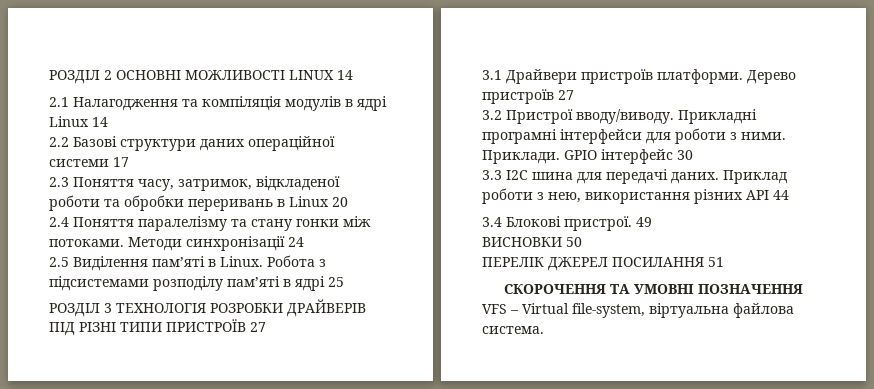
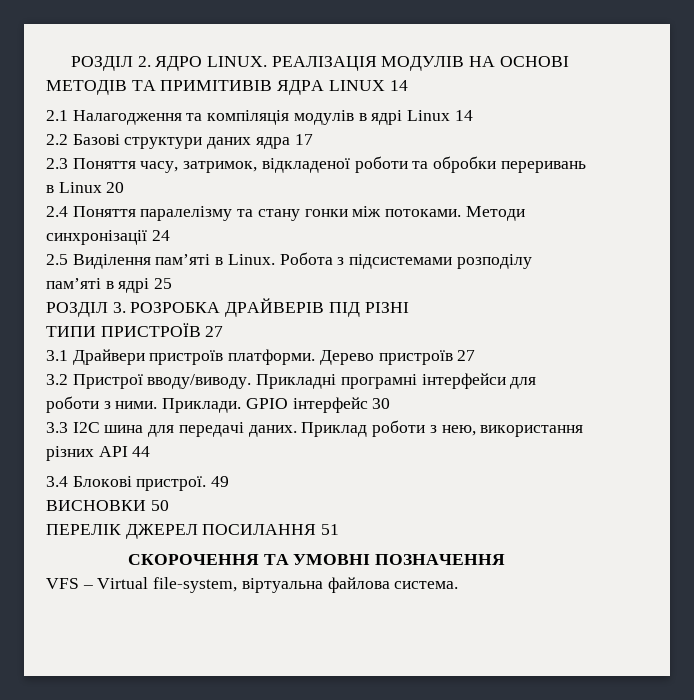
- РОЗДІЛ 2 ОСНОВНІ МОЖЛИВОСТІ LINUX 14
+ РОЗДІЛ 2. ЯДРО LINUX. РЕАЛІЗАЦІЯ МОДУЛІВ НА ОСНОВІ МЕТОДІВ ТА ПРИМІТИВІВ ЯДРА LINUX 14
- 2.2 Базові структури даних операційної системи 17
+ 2.2 Базові структури даних ядра 17
- РОЗДІЛ 3 ТЕХНОЛОГІЯ РОЗРОБКИ ДРАЙВЕРІВ ПІД РІЗНІ ТИПИ ПРИСТРОЇВ 27
+ РОЗДІЛ 3. РОЗРОБКА ДРАЙВЕРІВ ПІД РІЗНІ
+ ТИПИ ПРИСТРОЇВ 27

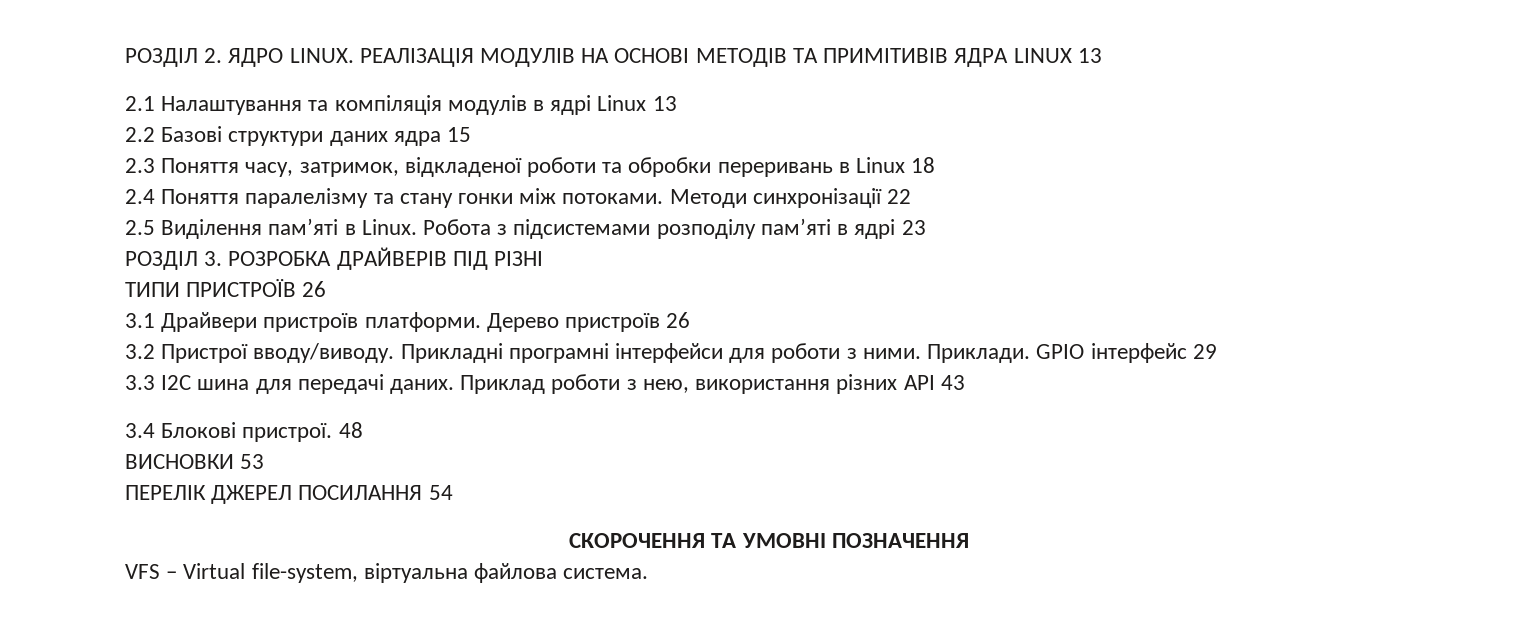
- РЕАЛІЗАЦІЯ МОДУЛІВ НА ОСНОВІ МЕТОДІВ ТА ПРИМІТИВІВ ЯДРА LINUX 14
+ РЕАЛІЗАЦІЯ МОДУЛІВ НА ОСНОВІ МЕТОДІВ ТА ПРИМІТИВІВ ЯДРА LINUX 13
- 2.1 Налагодження та компіляція модулів в ядрі Linux 14
+ 2.1 Налаштування та компіляція модулів в ядрі Linux 13
- 2.2 Базові структури даних ядра 17
+ 2.2 Базові структури даних ядра 15
- 2.3 Поняття часу, затримок, відкладеної роботи та обробки переривань в Linux 20
+ 2.3 Поняття часу, затримок, відкладеної роботи та обробки переривань в Linux 18
- Методи синхронізації 24
+ Методи синхронізації 22
- Робота з підсистемами розподілу пам’яті в ядрі 25
+ Робота з підсистемами розподілу пам’яті в ядрі 23
- ТИПИ ПРИСТРОЇВ 27
+ ТИПИ ПРИСТРОЇВ 26
- Дерево пристроїв 27
+ Дерево пристроїв 26
- GPIO інтерфейс 30
+ GPIO інтерфейс 29
- Приклад роботи з нею, використання різних API 44
+ Приклад роботи з нею, використання різних API 43
- 49
+ 48
- ВИСНОВКИ 50
+ ВИСНОВКИ 53
- ПЕРЕЛІК ДЖЕРЕЛ ПОСИЛАННЯ 51
+ ПЕРЕЛІК ДЖЕРЕЛ ПОСИЛАННЯ 54

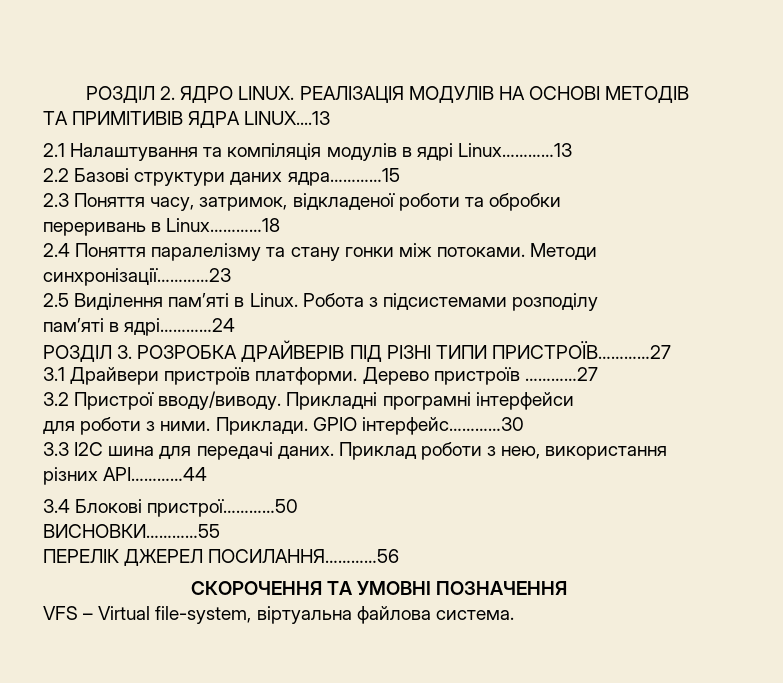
- РЕАЛІЗАЦІЯ МОДУЛІВ НА ОСНОВІ МЕТОДІВ ТА ПРИМІТИВІВ ЯДРА LINUX 13
+ РЕАЛІЗАЦІЯ МОДУЛІВ НА ОСНОВІ МЕТОДІВ ТА ПРИМІТИВІВ ЯДРА LINUX....13
- 2.1 Налаштування та компіляція модулів в ядрі Linux 13
+ 2.1 Налаштування та компіляція модулів в ядрі Linux…………13
- 2.2 Базові структури даних ядра 15
+ 2.2 Базові структури даних ядра…………15
- 2.3 Поняття часу, затримок, відкладеної роботи та обробки переривань в Linux 18
+ 2.3 Поняття часу, затримок, відкладеної роботи та обробки
+ переривань в Linux…………18
- Методи синхронізації 22
+ Методи синхронізації…………23
- Робота з підсистемами розподілу пам’яті в ядрі 23
+ Робота з підсистемами розподілу
+ пам’яті в ядрі…………24
- РОЗДІЛ 3. РОЗРОБКА ДРАЙВЕРІВ ПІД РІЗНІ
- ТИПИ ПРИСТРОЇВ 26
+ РОЗДІЛ 3. РОЗРОБКА ДРАЙВЕРІВ ПІД РІЗНІ ТИПИ ПРИСТРОЇВ…………27
- Дерево пристроїв 26
+ Дерево пристроїв …………27
- Прикладні програмні інтерфейси для роботи з ними.
+ Прикладні програмні інтерфейси
+ для роботи з ними.
- GPIO інтерфейс 29
+ GPIO інтерфейс…………30
- Приклад роботи з нею, використання різних API 43
+ Приклад роботи з нею, використання різних API…………44
- 3.4 Блокові пристрої. 48
- ВИСНОВКИ 53
+ 3.4 Блокові пристрої…………50
+ ВИСНОВКИ…………55
- ПЕРЕЛІК ДЖЕРЕЛ ПОСИЛАННЯ 54
+ ПЕРЕЛІК ДЖЕРЕЛ ПОСИЛАННЯ…………56

